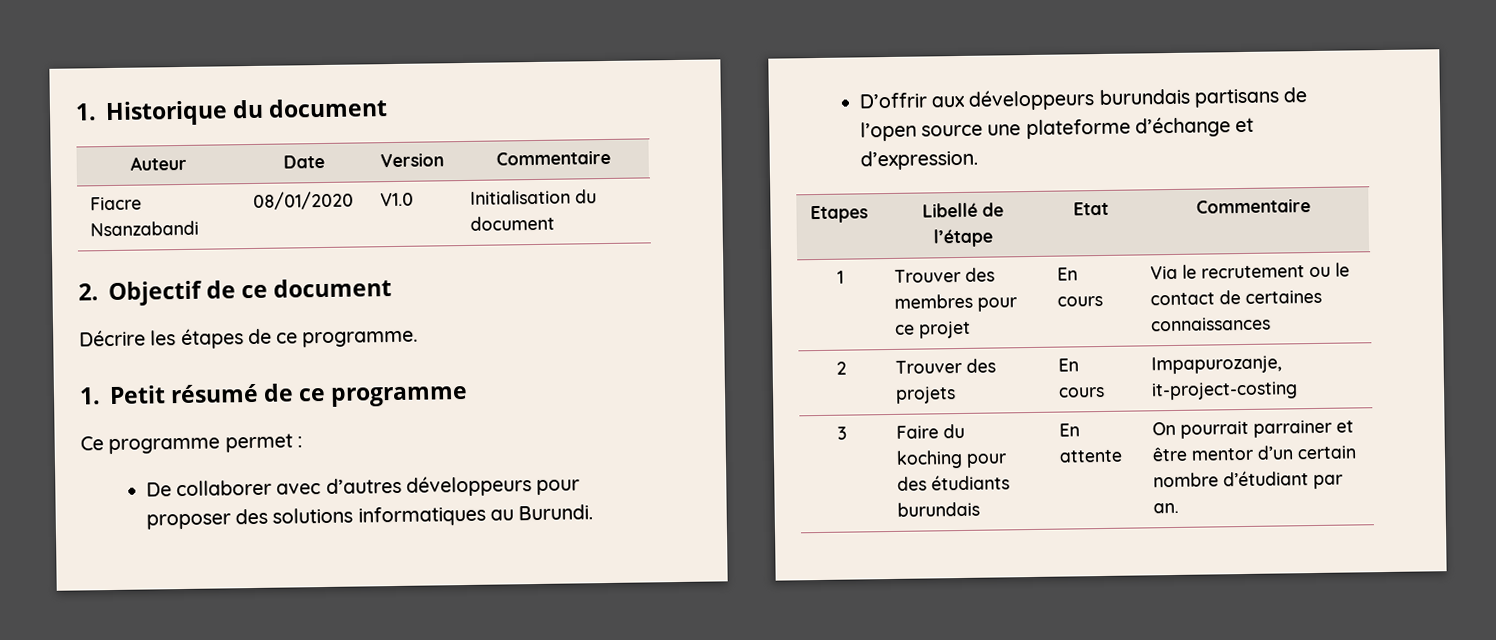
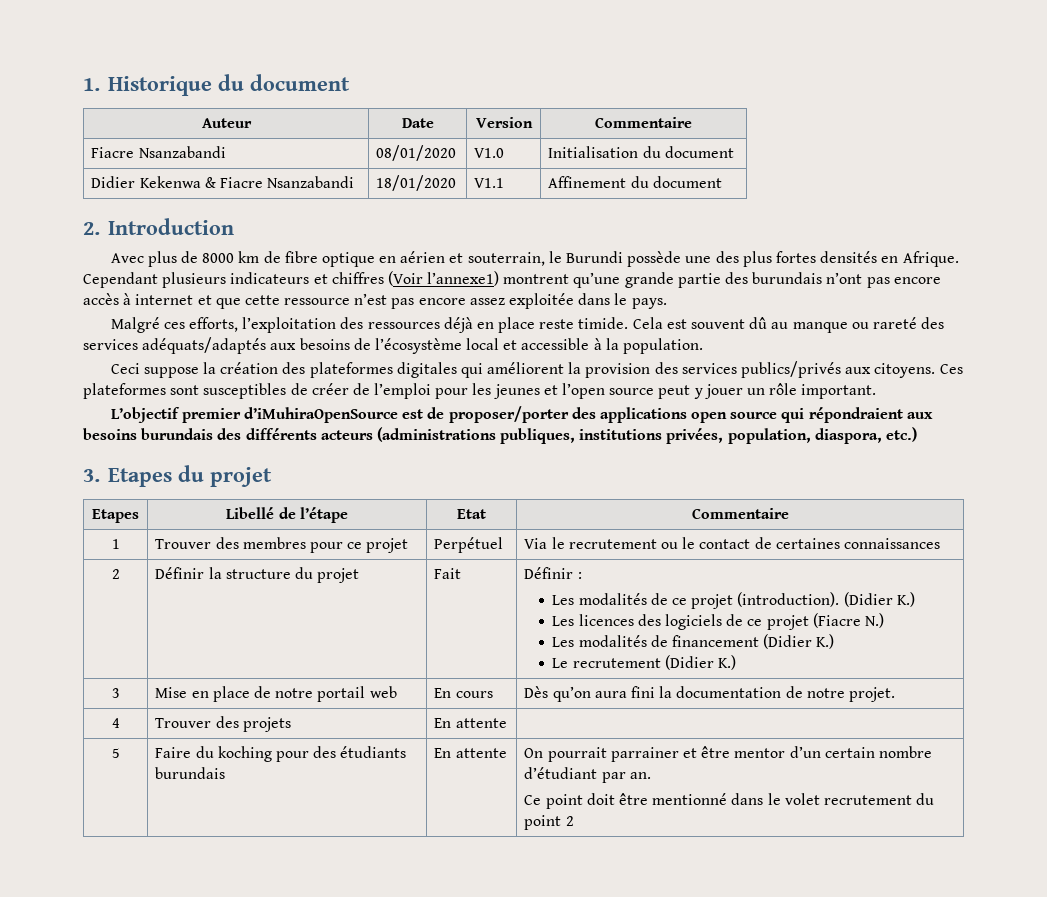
- 2. Objectif de ce document
- Décrire les étapes de ce programme.
- 1. Petit résumé de ce programme
- Ce programme permet :
- De collaborer avec d’autres développeurs pour proposer des solutions informatiques au Burundi.
- D’offrir aux développeurs burundais partisans de l’open source une plateforme d’échange et d’expression.
+ Didier Kekenwa & Fiacre Nsanzabandi | 18/01/2020 | V1.1 | Affinement du document
+ 2. Introduction
+ Avec plus de 8000 km de fibre optique en aérien et souterrain, le Burundi possède une des plus fortes densités en Afrique. Cependant plusieurs indicateurs et chiffres (Voir l’annexe1) montrent qu’une grande partie des burundais n’ont pas encore accès à internet et que cette ressource n’est pas encore assez exploitée dans le pays.
+ Malgré ces efforts, l’exploitation des ressources déjà en place reste timide. Cela est souvent dû au manque ou rareté des services adéquats/adaptés aux besoins de l’écosystème local et accessible à la population.
+ Ceci suppose la création des plateformes digitales qui améliorent la provision des services publics/privés aux citoyens. Ces plateformes sont susceptibles de créer de l’emploi pour les jeunes et l’open source peut y jouer un rôle important.
+ L’objectif premier d’iMuhiraOpenSource est de proposer/porter des applications open source qui répondraient aux besoins burundais des différents acteurs (administrations publiques, institutions privées, population, diaspora, etc.)
+ 3. Etapes du projet
- 1 | Trouver des membres pour ce projet | En cours | Via le recrutement ou le contact de certaines connaissances
+ 1 | Trouver des membres pour ce projet | Perpétuel | Via le recrutement ou le contact de certaines connaissances
- 2 | Trouver des projets | En cours | Impapurozanje, it-project-costing
- 3 | Faire du koching pour des étudiants burundais | En attente | On pourrait parrainer et être mentor d’un certain nombre d’étudiant par an.
+ 2 | Définir la structure du projet | Fait | Définir :
+ Les modalités de ce projet (introduction). (Didier K.)
+ Les licences des logiciels de ce projet (Fiacre N.)
+ Les modalités de financement (Didier K.)
+ Le recrutement (Didier K.)
+ 3 | Mise en place de notre portail web | En cours | Dès qu’on aura fini la documentation de notre projet.
+ 4 | Trouver des projets | En attente |
+ 5 | Faire du koching pour des étudiants burundais | En attente | On pourrait parrainer et être mentor d’un certain nombre d’étudiant par an.
+ Ce point doit être mentionné dans le volet recrutement du point 2

